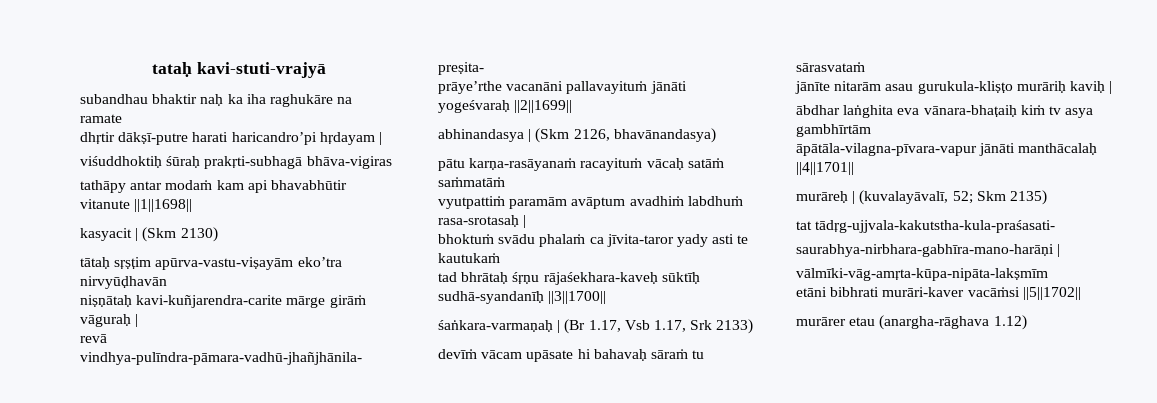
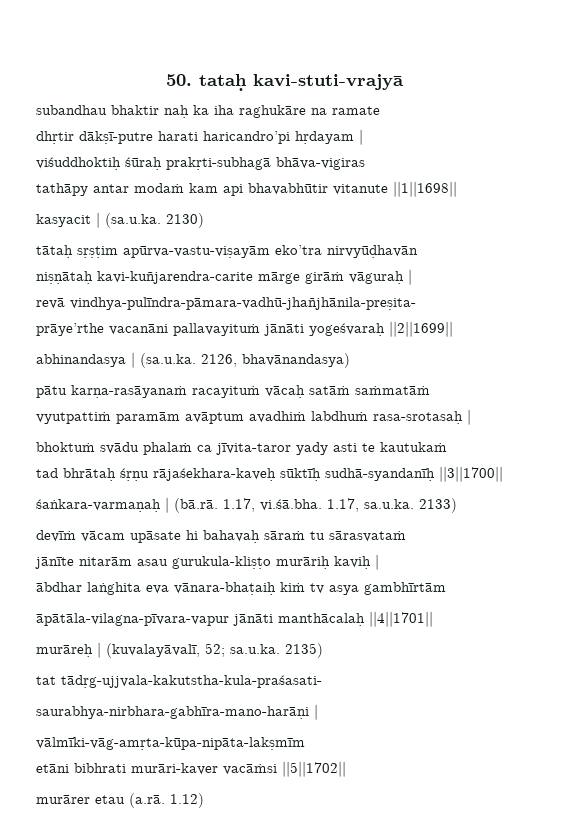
- tataḥ kavi-stuti-vrajyā
+ 50. tataḥ kavi-stuti-vrajyā
- kasyacit | (Skm 2130)
+ kasyacit | (sa.u.ka. 2130)
- abhinandasya | (Skm 2126, bhavānandasya)
+ abhinandasya | (sa.u.ka. 2126, bhavānandasya)
- śaṅkara-varmaṇaḥ | (Br 1.17, Vsb 1.17, Srk 2133)
+ śaṅkara-varmaṇaḥ | (bā.rā. 1.17, vi.śā.bha. 1.17, sa.u.ka. 2133)
- murāreḥ | (kuvalayāvalī, 52; Skm 2135)
+ murāreḥ | (kuvalayāvalī, 52; sa.u.ka. 2135)
- murārer etau (anargha-rāghava 1.12)
+ murārer etau (a.rā. 1.12)

